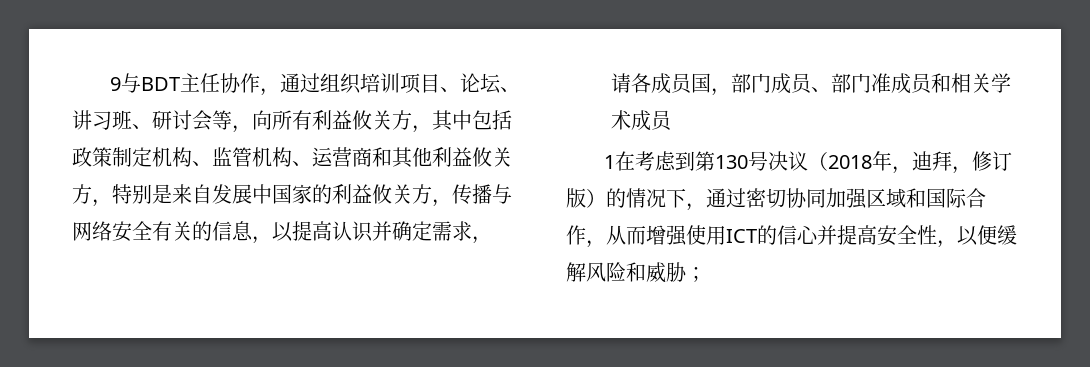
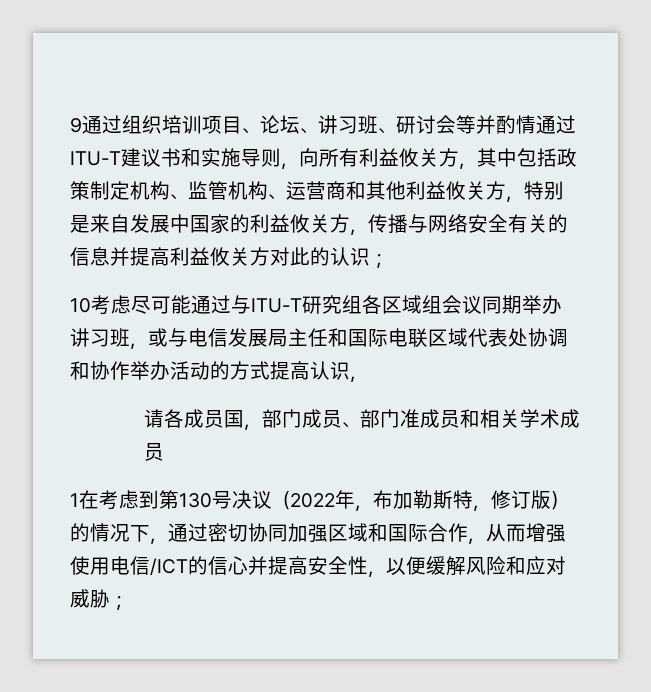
- 9与BDT主任协作，通过组织培训项目、论坛、讲习班、研讨会等，向所有利益攸关方，其中包括政策制定机构、监管机构、运营商和其他利益攸关方，特别是来自发展中国家的利益攸关方，传播与网络安全有关的信息，以提高认识并确定需求，
+ 9通过组织培训项目、论坛、讲习班、研讨会等并酌情通过ITU-T建议书和实施导则，向所有利益攸关方，其中包括政策制定机构、监管机构、运营商和其他利益攸关方，特别是来自发展中国家的利益攸关方，传播与网络安全有关的信息并提高利益攸关方对此的认识；
+ 10考虑尽可能通过与ITU-T研究组各区域组会议同期举办讲习班，或与电信发展局主任和国际电联区域代表处协调和协作举办活动的方式提高认识，
- 1在考虑到第130号决议（2018年，迪拜，修订版）的情况下，通过密切协同加强区域和国际合作，从而增强使用ICT的信心并提高安全性，以便缓解风险和威胁；
+ 1在考虑到第130号决议（2022年，布加勒斯特，修订版）的情况下，通过密切协同加强区域和国际合作，从而增强使用电信/ICT的信心并提高安全性，以便缓解风险和应对威胁；

